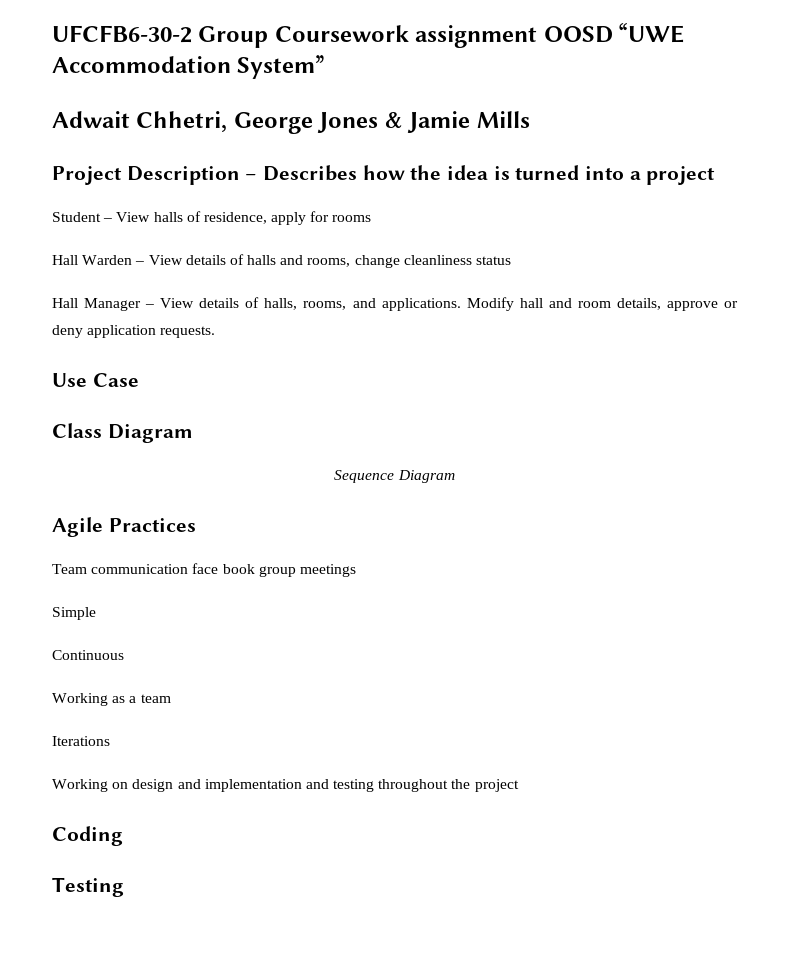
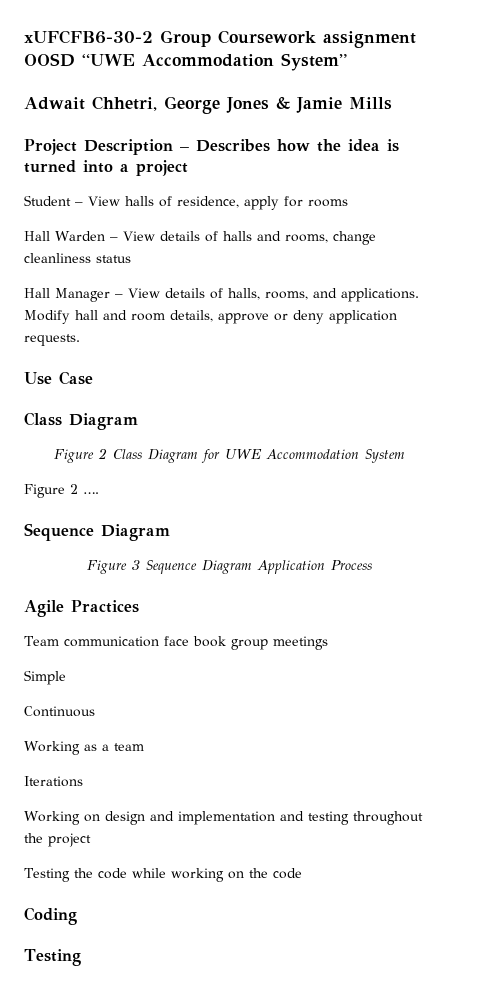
- UFCFB6-30-2 Group Coursework assignment OOSD “UWE Accommodation System”
+ xUFCFB6-30-2 Group Coursework assignment OOSD “UWE Accommodation System”
+ Figure 2 Class Diagram for UWE Accommodation System
+ Figure 2 ….
  Sequence Diagram
+ Figure 3 Sequence Diagram Application Process
+ Testing the code while working on the code

